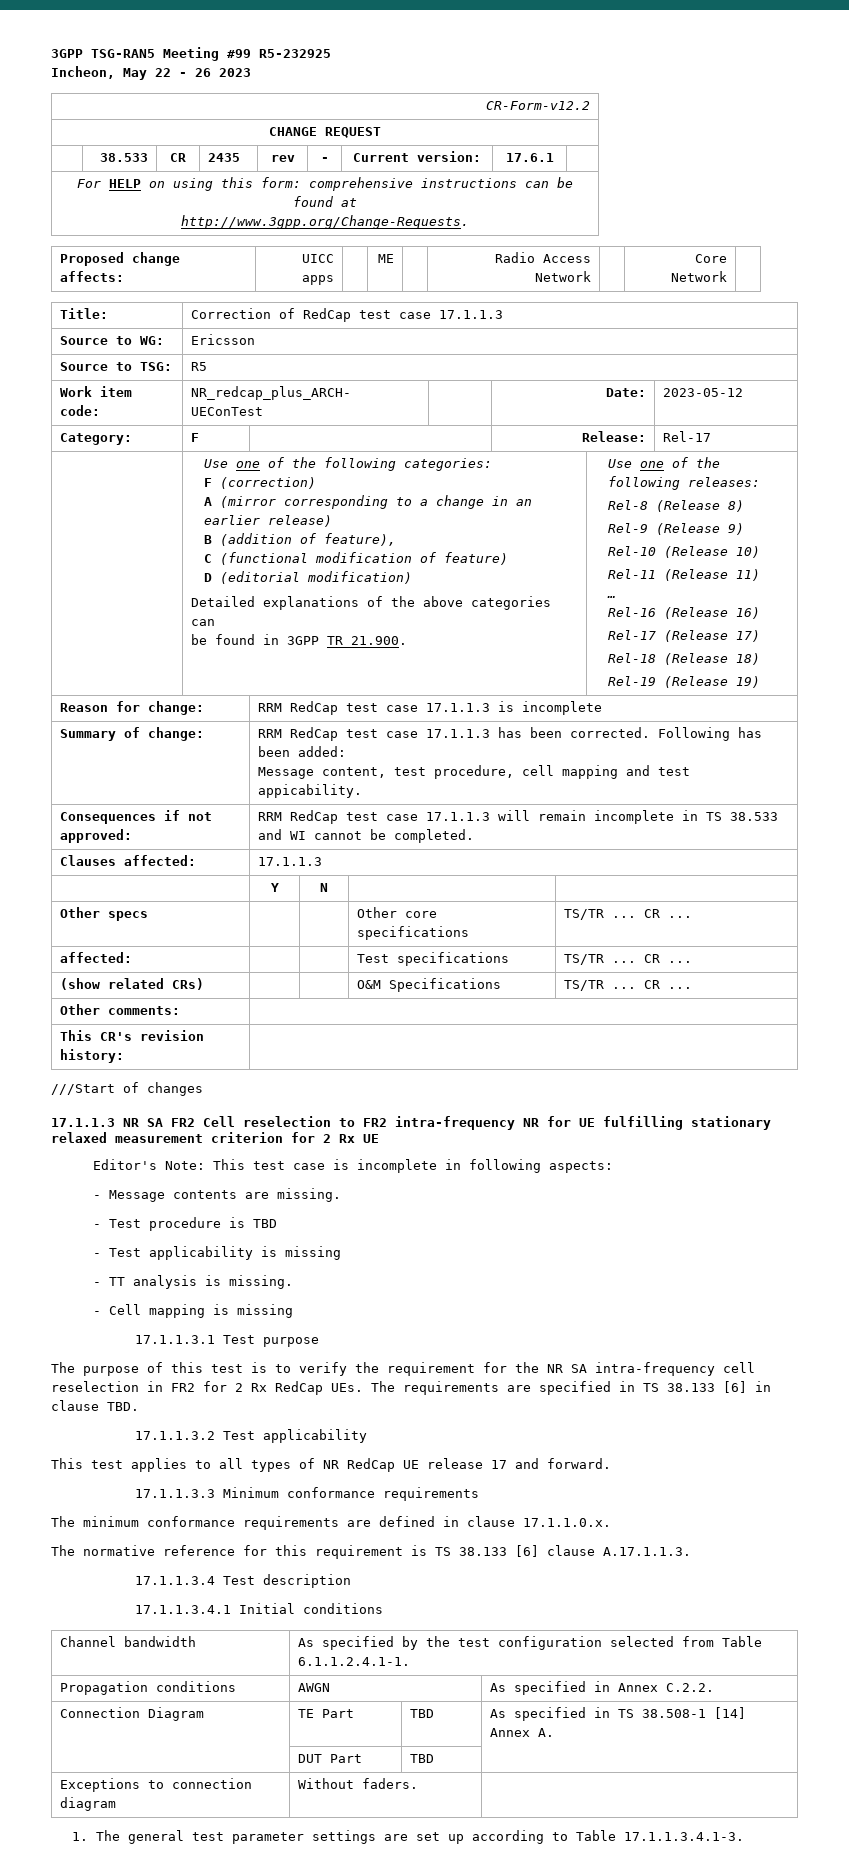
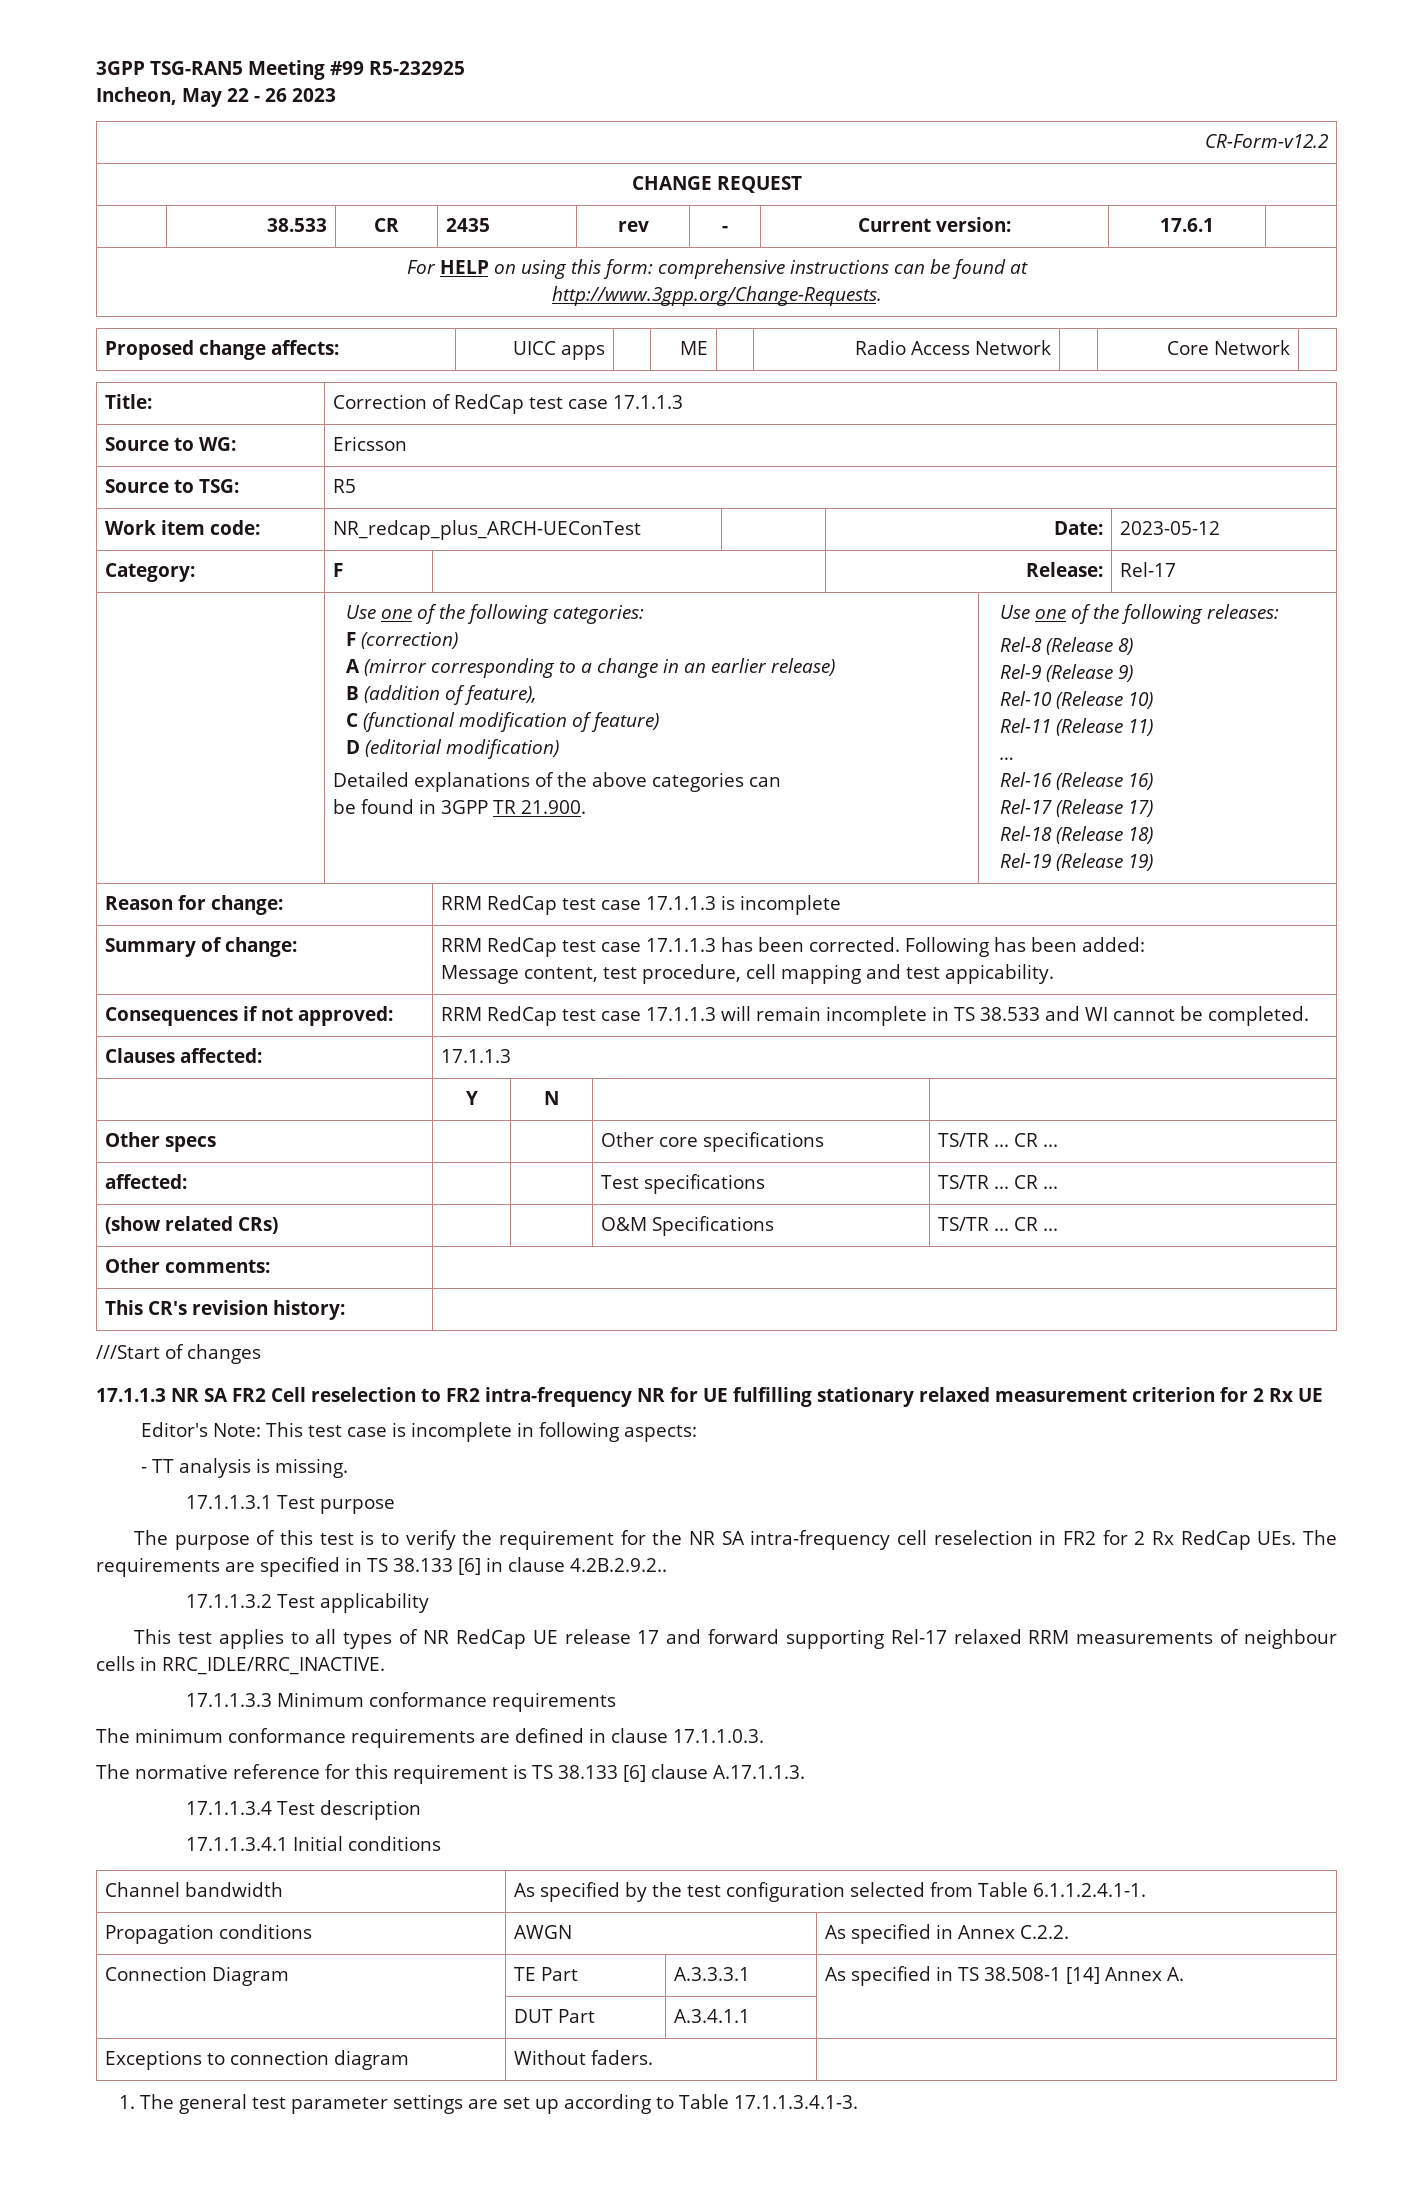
- - Message contents are missing.
- - Test procedure is TBD
- - Test applicability is missing
- - Cell mapping is missing
- The purpose of this test is to verify the requirement for the NR SA intra-frequency cell reselection in FR2 for 2 Rx RedCap UEs. The requirements are specified in TS 38.133 [6] in clause TBD.
+ The purpose of this test is to verify the requirement for the NR SA intra-frequency cell reselection in FR2 for 2 Rx RedCap UEs. The requirements are specified in TS 38.133 [6] in clause 4.2B.2.9.2..
- This test applies to all types of NR RedCap UE release 17 and forward.
+ This test applies to all types of NR RedCap UE release 17 and forward supporting Rel-17 relaxed RRM measurements of neighbour cells in RRC_IDLE/RRC_INACTIVE.
- The minimum conformance requirements are defined in clause 17.1.1.0.x.
+ The minimum conformance requirements are defined in clause 17.1.1.0.3.
- Connection Diagram | TE Part | TBD | As specified in TS 38.508-1 [14] Annex A.
+ Connection Diagram | TE Part | A.3.3.3.1 | As specified in TS 38.508-1 [14] Annex A.
- | DUT Part | TBD |
+ | DUT Part | A.3.4.1.1 |

